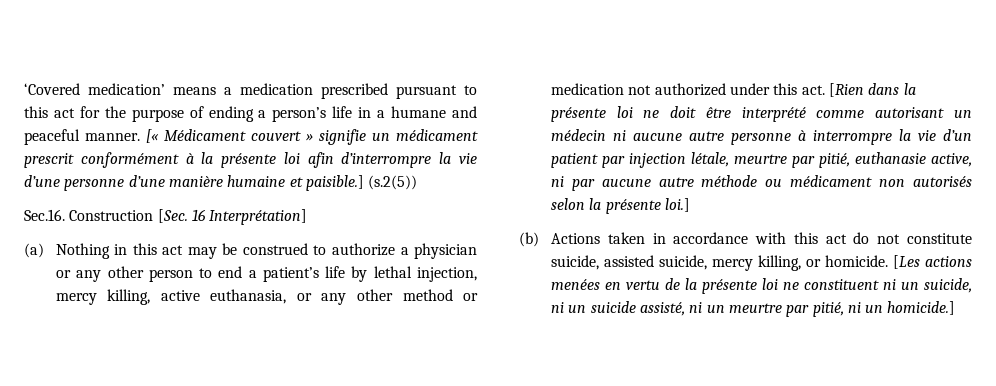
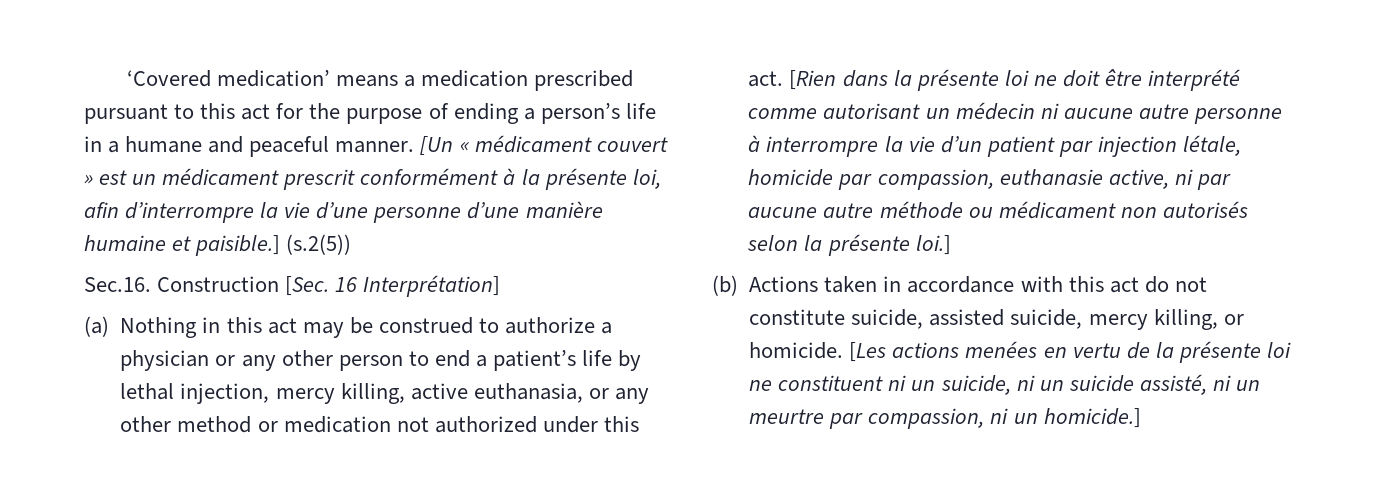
- [« Médicament couvert » signifie un médicament prescrit conformément à la présente loi afin d’interrompre la vie d’une personne d’une manière humaine et paisible.]
+ [Un « médicament couvert » est un médicament prescrit conformément à la présente loi, afin d’interrompre la vie d’une personne d’une manière humaine et paisible.]
- [Rien dans la présente loi ne doit être interprété comme autorisant un médecin ni aucune autre personne à interrompre la vie d’un patient par injection létale, meurtre par pitié, euthanasie active, ni par aucune autre méthode ou médicament non autorisés selon la présente loi.]
+ [Rien dans la présente loi ne doit être interprété comme autorisant un médecin ni aucune autre personne à interrompre la vie d’un patient par injection létale, homicide par compassion, euthanasie active, ni par aucune autre méthode ou médicament non autorisés selon la présente loi.]
- [Les actions menées en vertu de la présente loi ne constituent ni un suicide, ni un suicide assisté, ni un meurtre par pitié, ni un homicide.]
+ [Les actions menées en vertu de la présente loi ne constituent ni un suicide, ni un suicide assisté, ni un meurtre par compassion, ni un homicide.]

